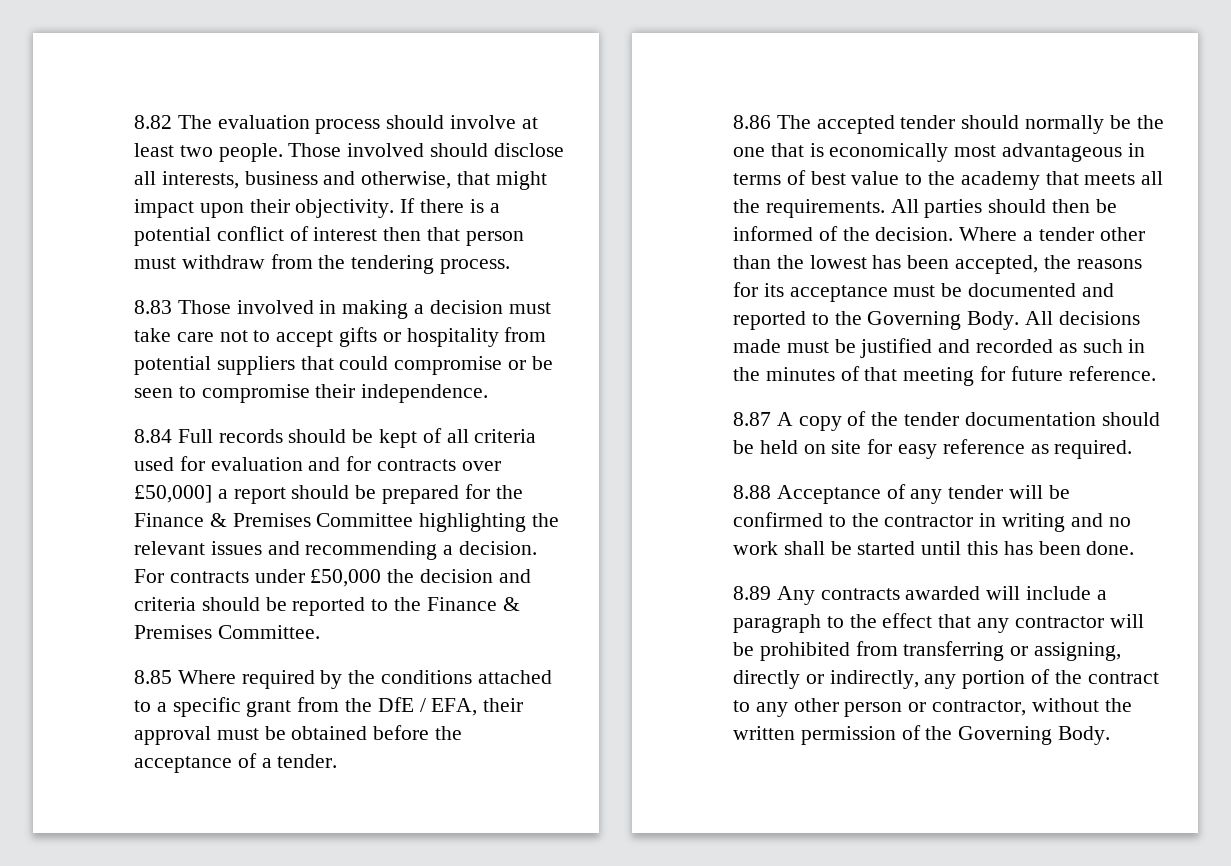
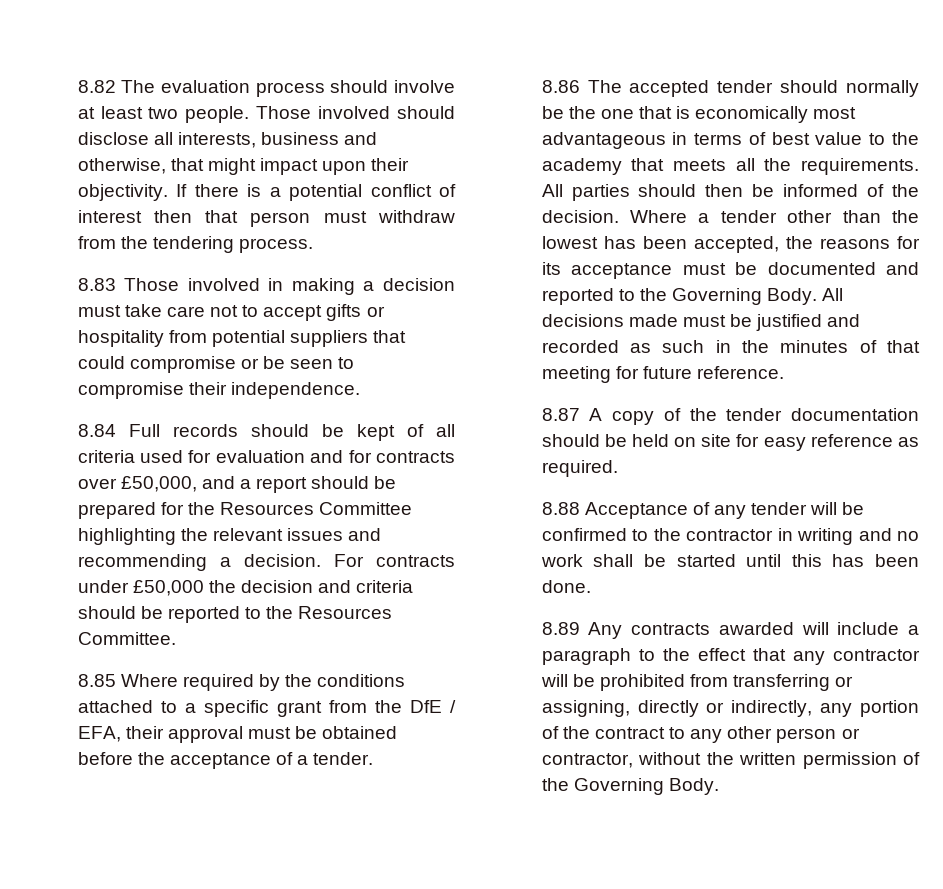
- 8.84 Full records should be kept of all criteria used for evaluation and for contracts over £50,000] a report should be prepared for the Finance & Premises Committee highlighting the relevant issues and recommending a decision.
+ 8.84 Full records should be kept of all criteria used for evaluation and for contracts over £50,000, and a report should be prepared for the Resources Committee highlighting the relevant issues and recommending a decision.
- For contracts under £50,000 the decision and criteria should be reported to the Finance & Premises Committee.
+ For contracts under £50,000 the decision and criteria should be reported to the Resources Committee.

